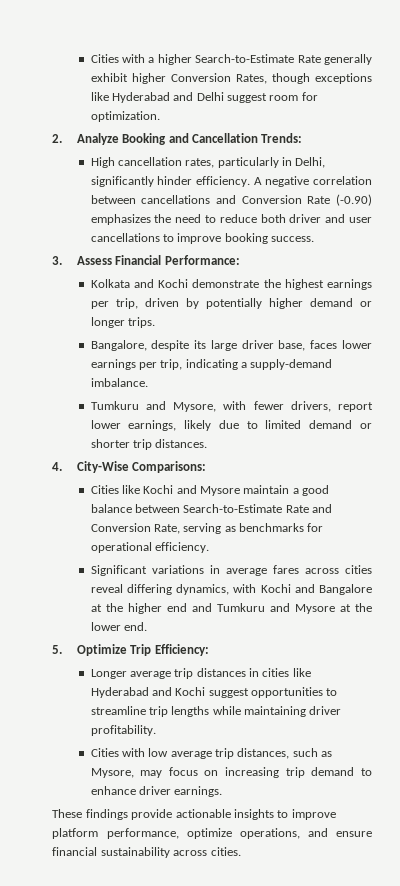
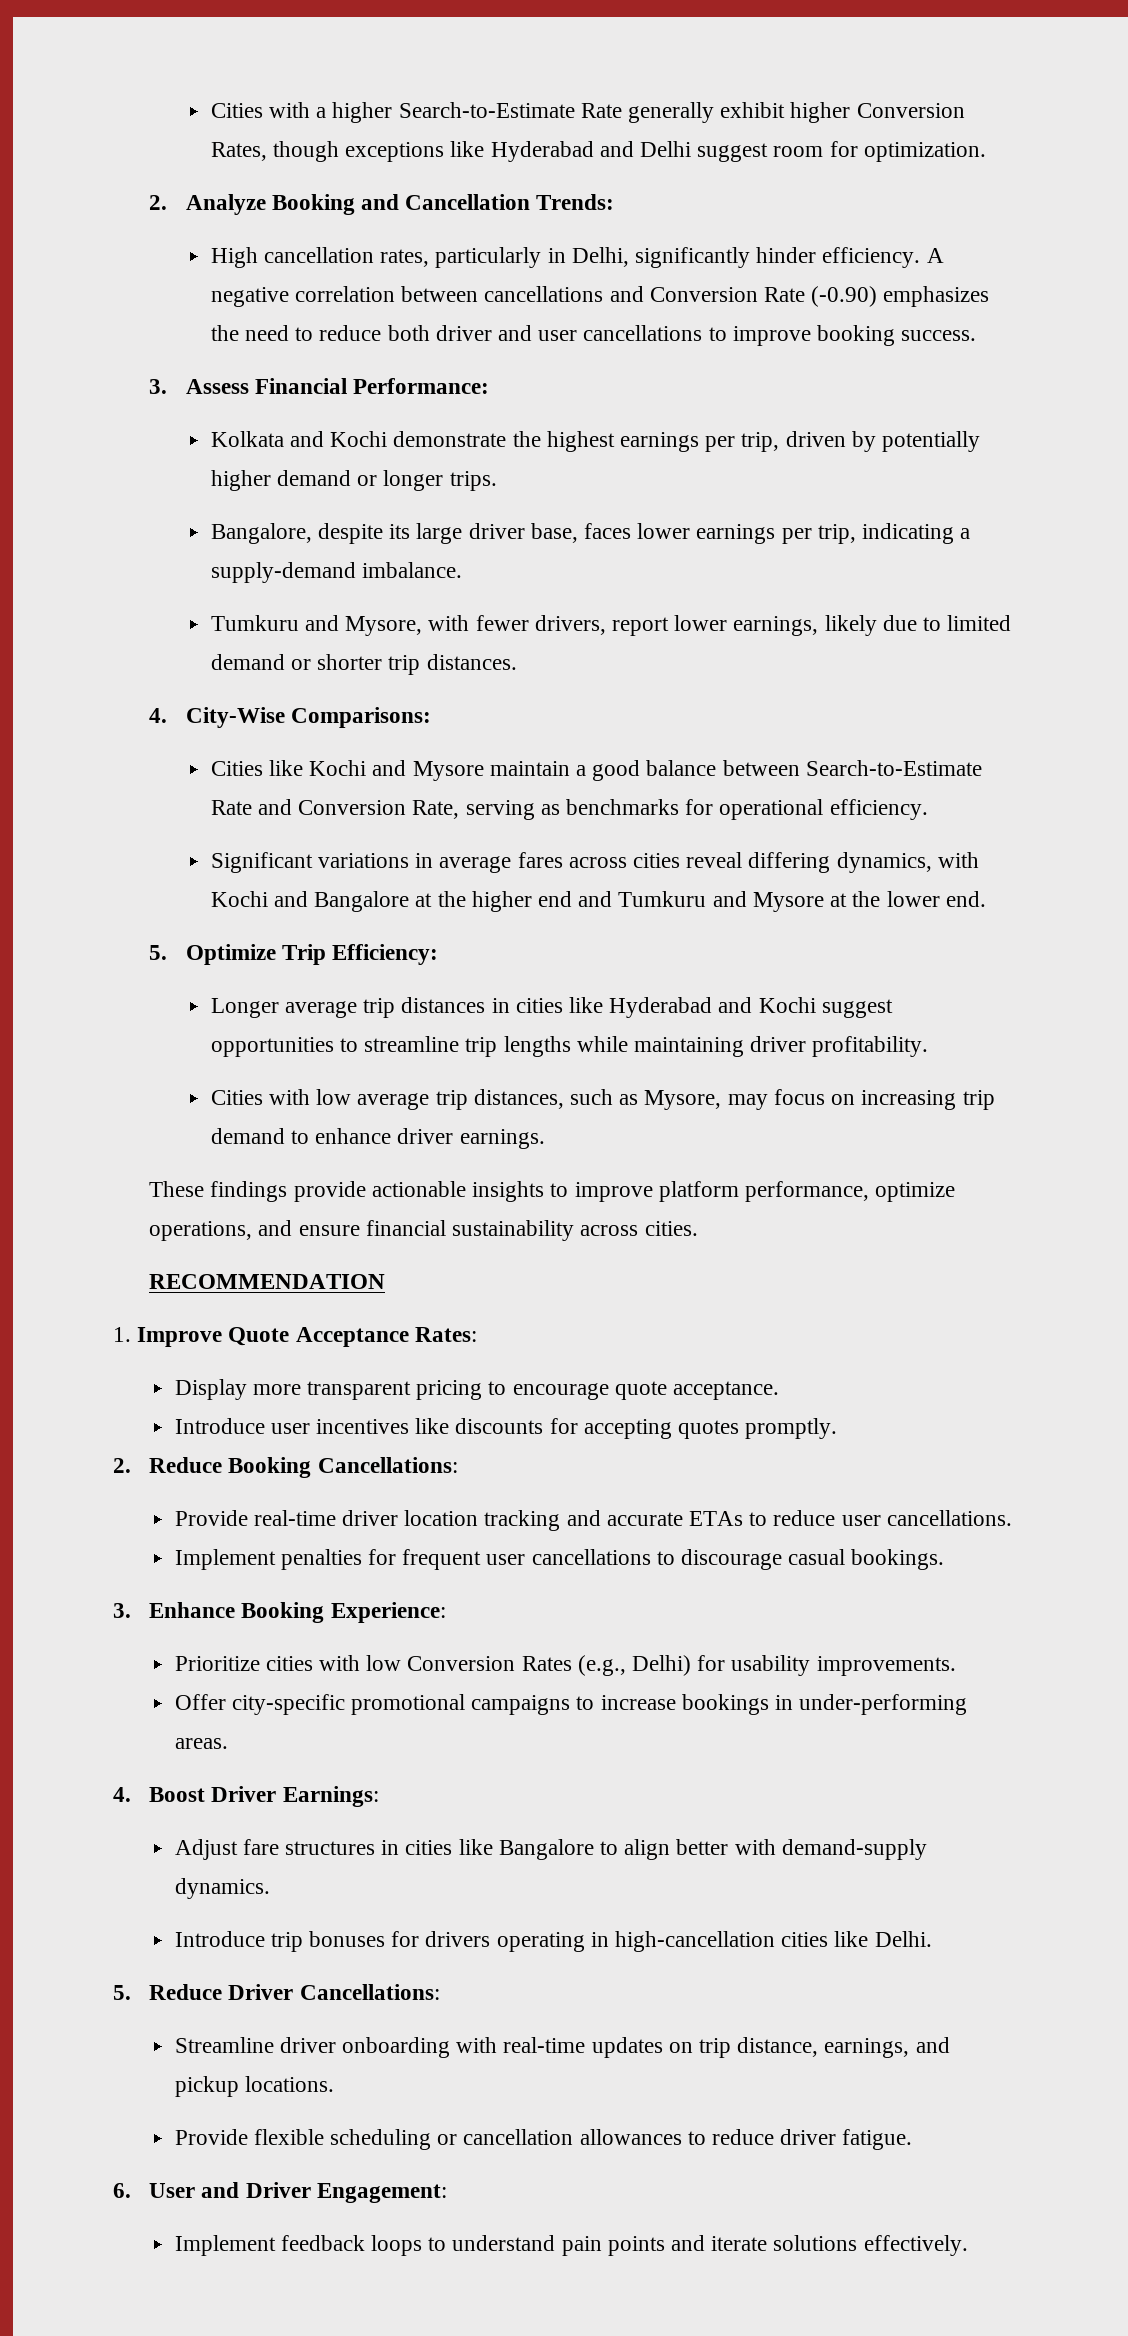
+ RECOMMENDATION
+ 1. Improve Quote Acceptance Rates:
+ Display more transparent pricing to encourage quote acceptance.
+ Introduce user incentives like discounts for accepting quotes promptly.
+ 2. Reduce Booking Cancellations:
+ Provide real-time driver location tracking and accurate ETAs to reduce user cancellations.
+ Implement penalties for frequent user cancellations to discourage casual bookings.
+ 3. Enhance Booking Experience:
+ Prioritize cities with low Conversion Rates (e.g., Delhi) for usability improvements.
+ Offer city-specific promotional campaigns to increase bookings in under-performing areas.
+ 4. Boost Driver Earnings:
+ Adjust fare structures in cities like Bangalore to align better with demand-supply dynamics.
+ Introduce trip bonuses for drivers operating in high-cancellation cities like Delhi.
+ 5. Reduce Driver Cancellations:
+ Streamline driver onboarding with real-time updates on trip distance, earnings, and pickup locations.
+ Provide flexible scheduling or cancellation allowances to reduce driver fatigue.
+ 6. User and Driver Engagement:
+ Implement feedback loops to understand pain points and iterate solutions effectively.

